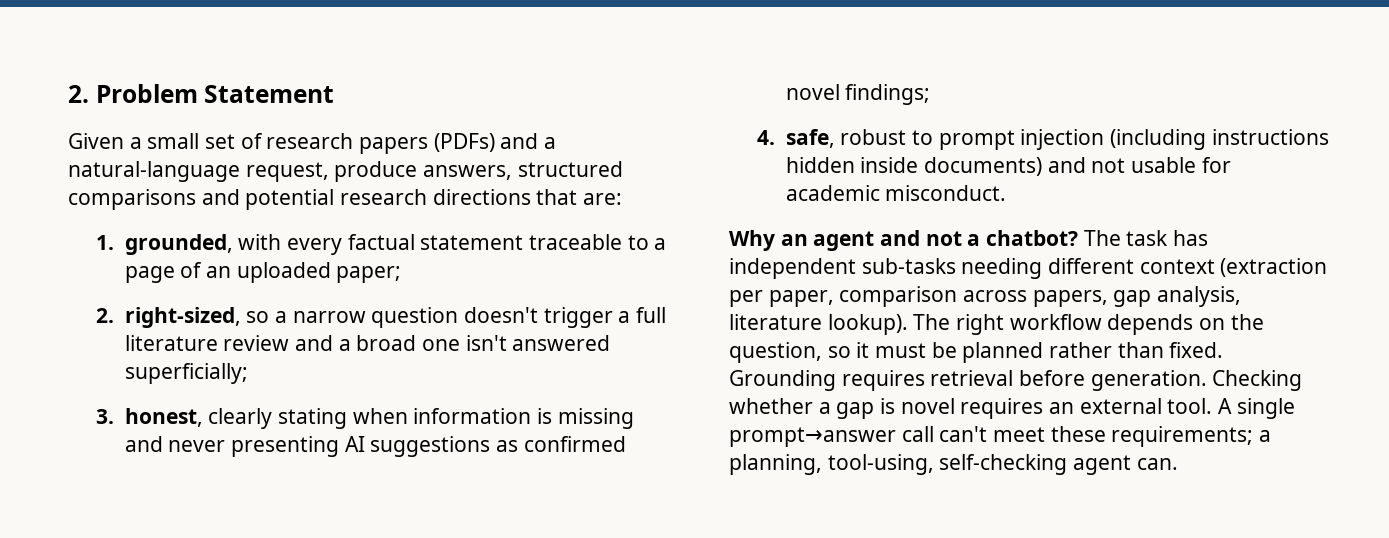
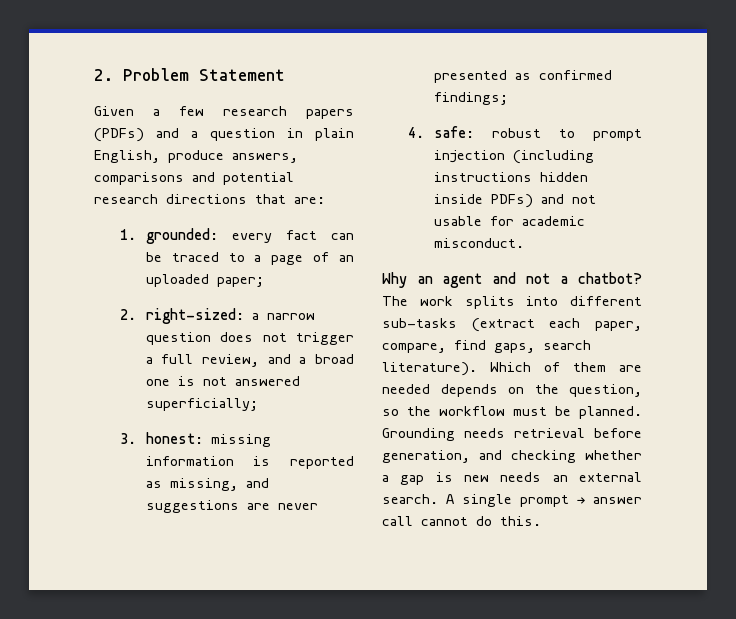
- Given a small set of research papers (PDFs) and a natural-language request, produce answers, structured comparisons and potential research directions that are:
+ Given a few research papers (PDFs) and a question in plain English, produce answers, comparisons and potential research directions that are:
- 1. grounded, with every factual statement traceable to a page of an uploaded paper;
+ 1. grounded: every fact can be traced to a page of an uploaded paper;
- 2. right-sized, so a narrow question doesn't trigger a full literature review and a broad one isn't answered superficially;
+ 2. right-sized: a narrow question does not trigger a full review, and a broad one is not answered superficially;
- 3. honest, clearly stating when information is missing and never presenting AI suggestions as confirmed novel findings;
+ 3. honest: missing information is reported as missing, and suggestions are never presented as confirmed findings;
- 4. safe, robust to prompt injection (including instructions hidden inside documents) and not usable for academic misconduct.
+ 4. safe: robust to prompt injection (including instructions hidden inside PDFs) and not usable for academic misconduct.
- The task has independent sub-tasks needing different context (extraction per paper, comparison across papers, gap analysis, literature lookup). The right workflow depends on the question, so it must be planned rather than fixed. Grounding requires retrieval before generation. Checking whether a gap is novel requires an external tool.
+ The work splits into different sub-tasks (extract each paper, compare, find gaps, search literature). Which of them are needed depends on the question, so the workflow must be planned. Grounding needs retrieval before generation, and checking whether a gap is new needs an external search.
- A single prompt→answer call can't meet these requirements; a planning, tool-using, self-checking agent can.
+ A single prompt → answer call cannot do this.

